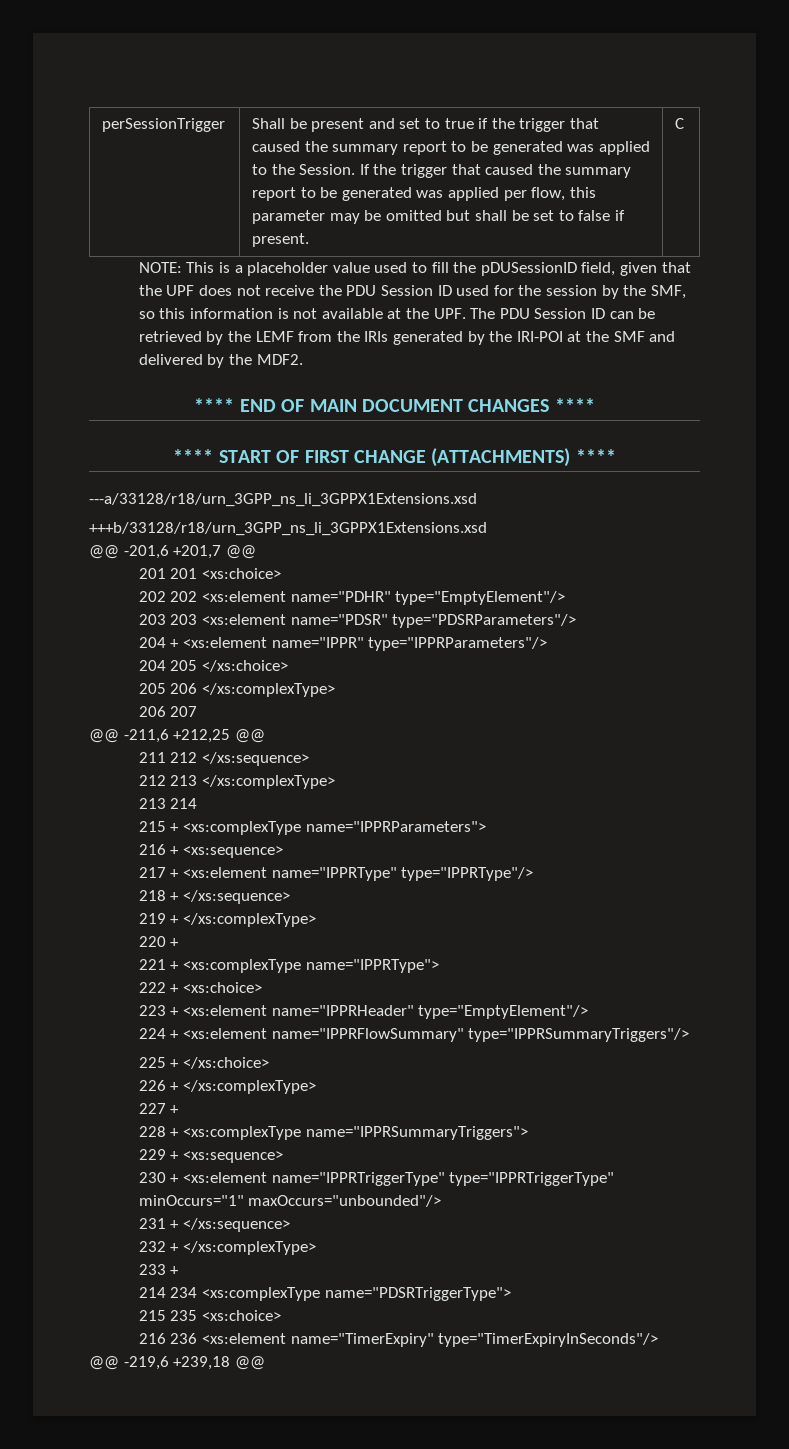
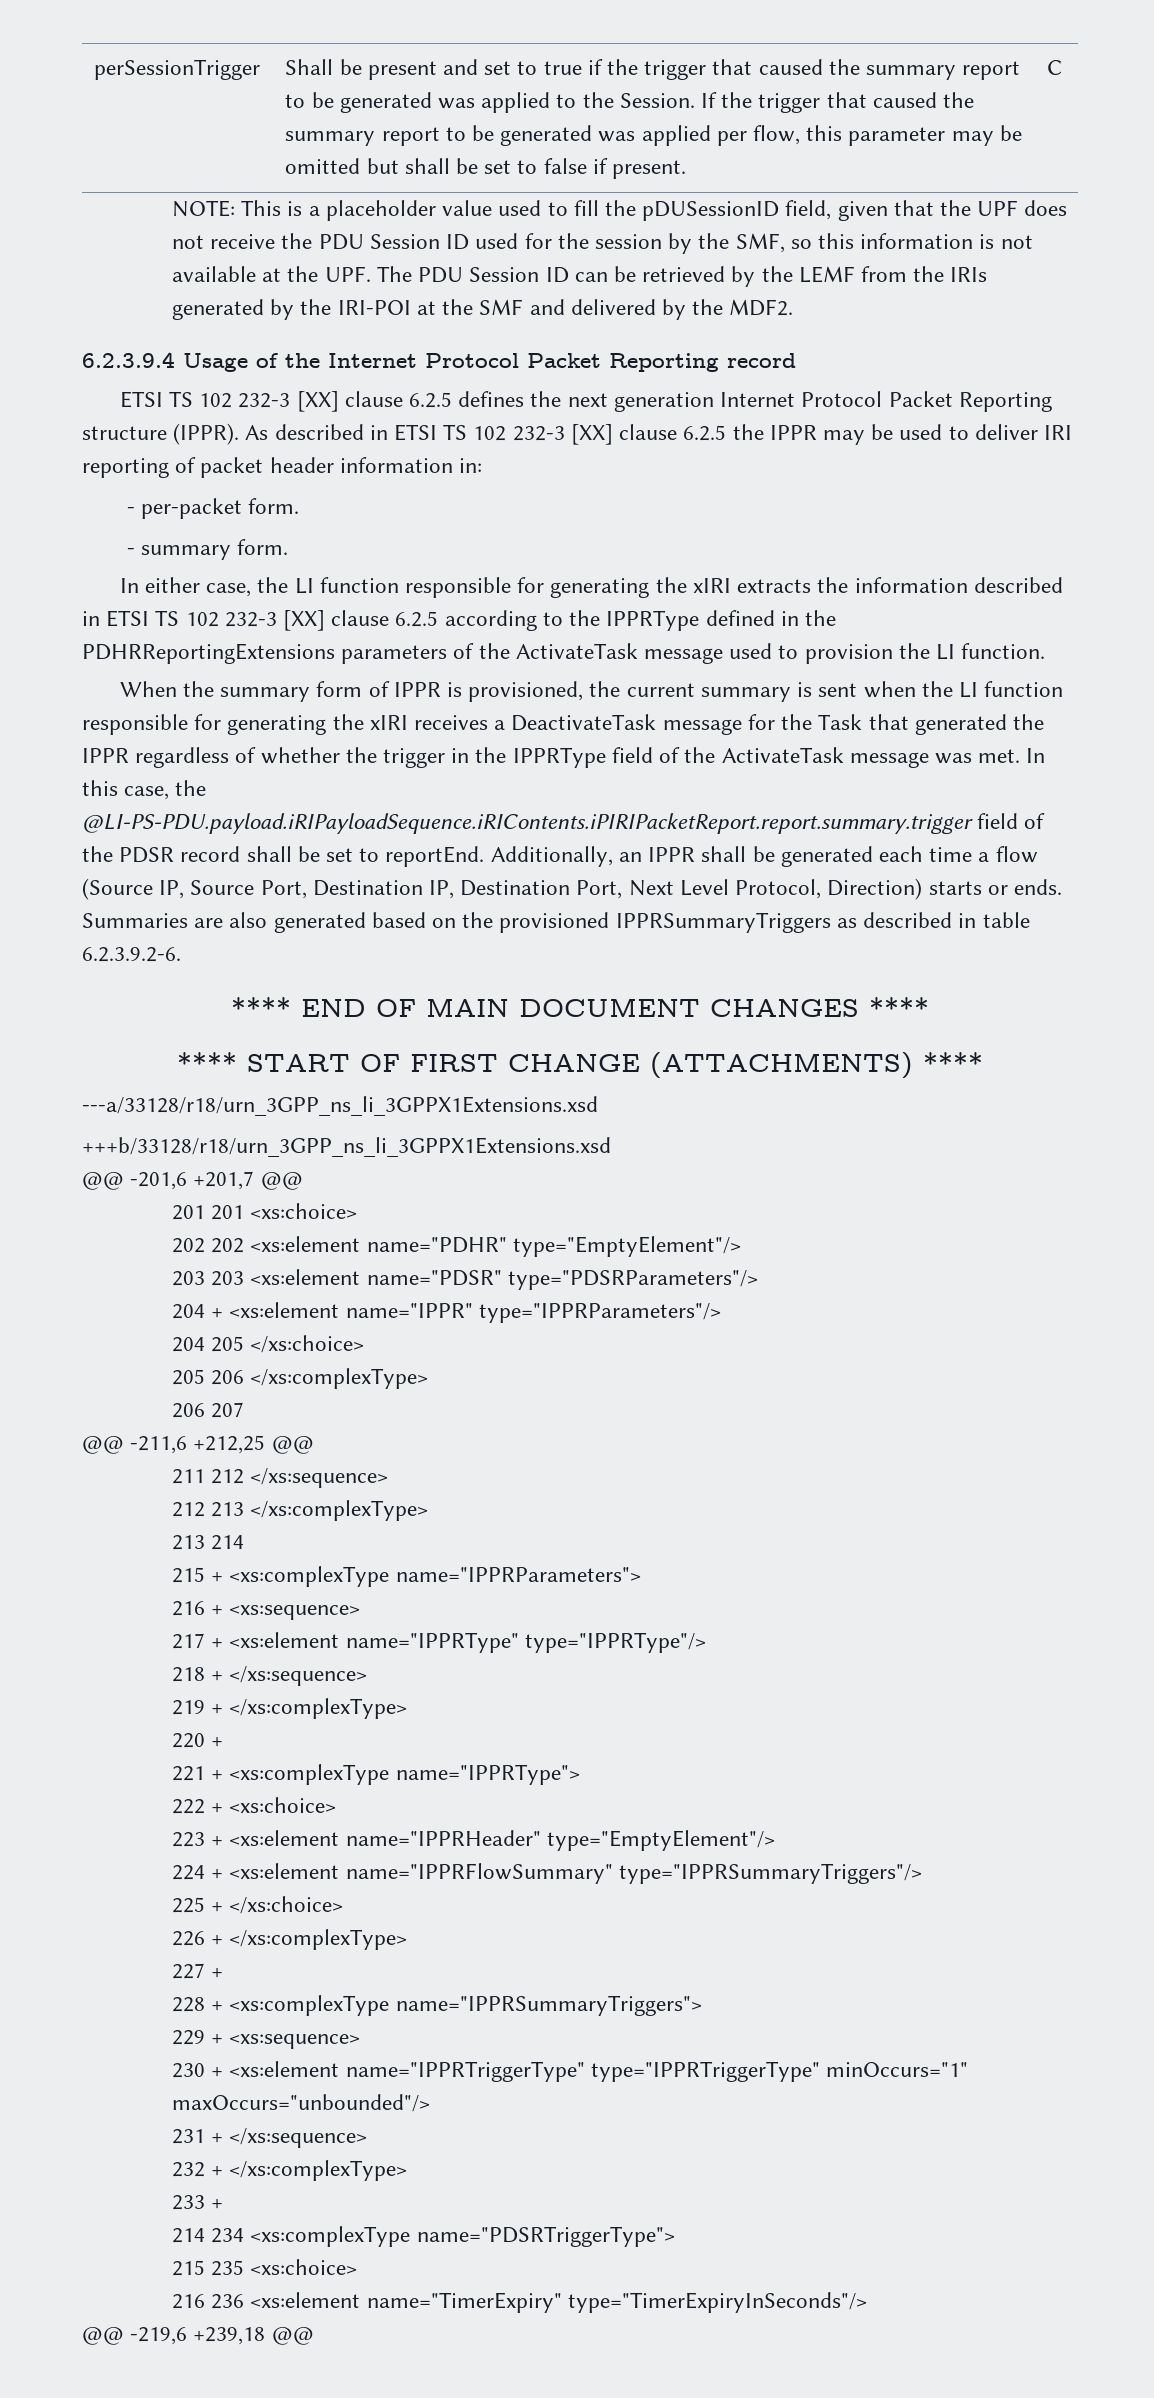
+ 6.2.3.9.4 Usage of the Internet Protocol Packet Reporting record
+ ETSI TS 102 232-3 [XX] clause 6.2.5 defines the next generation Internet Protocol Packet Reporting structure (IPPR). As described in ETSI TS 102 232-3 [XX] clause 6.2.5 the IPPR may be used to deliver IRI reporting of packet header information in:
+ - per-packet form.
+ - summary form.
+ In either case, the LI function responsible for generating the xIRI extracts the information described in ETSI TS 102 232-3 [XX] clause 6.2.5 according to the IPPRType defined in the PDHRReportingExtensions parameters of the ActivateTask message used to provision the LI function.
+ When the summary form of IPPR is provisioned, the current summary is sent when the LI function responsible for generating the xIRI receives a DeactivateTask message for the Task that generated the IPPR regardless of whether the trigger in the IPPRType field of the ActivateTask message was met. In this case, the @LI-PS-PDU.payload.iRIPayloadSequence.iRIContents.iPIRIPacketReport.report.summary.trigger field of the PDSR record shall be set to reportEnd. Additionally, an IPPR shall be generated each time a flow (Source IP, Source Port, Destination IP, Destination Port, Next Level Protocol, Direction) starts or ends. Summaries are also generated based on the provisioned IPPRSummaryTriggers as described in table 6.2.3.9.2-6.

